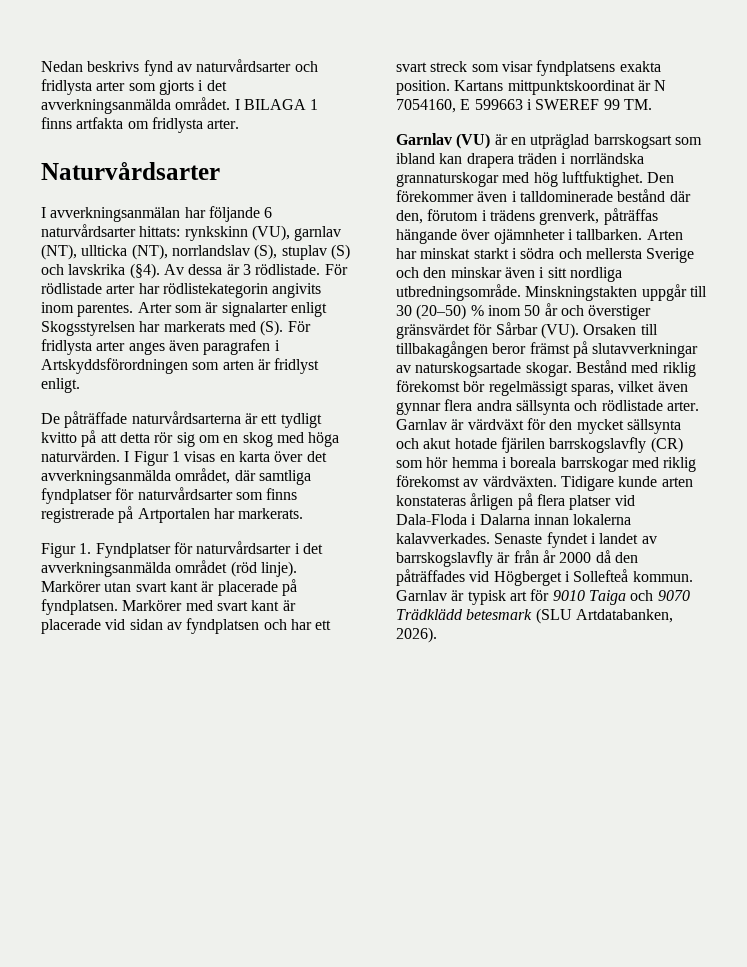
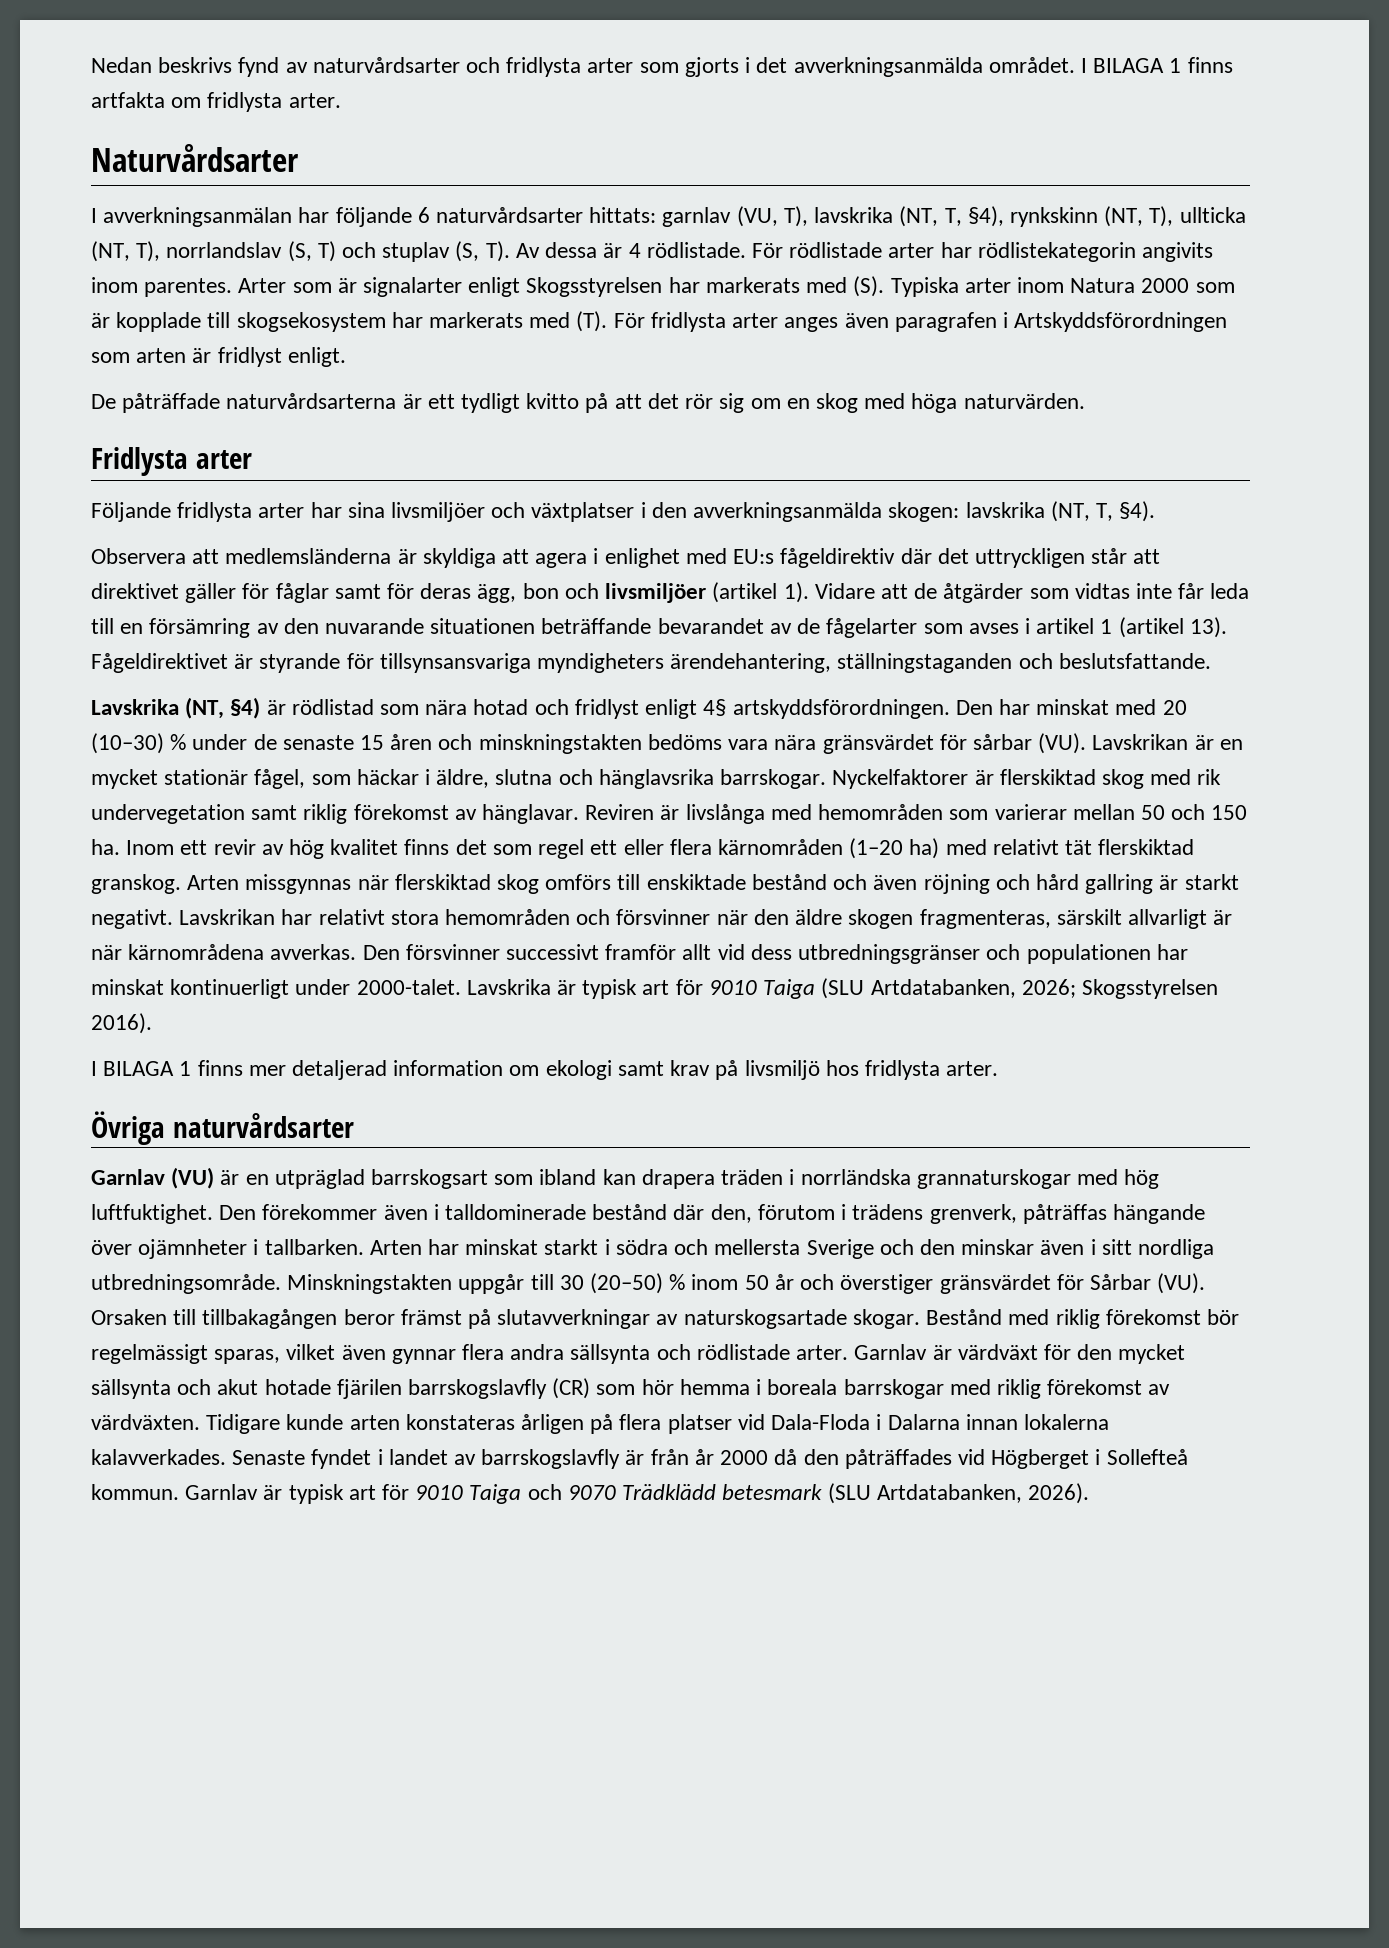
- I avverkningsanmälan har följande 6 naturvårdsarter hittats: rynkskinn (VU), garnlav (NT), ullticka (NT), norrlandslav (S), stuplav (S) och lavskrika (§4). Av dessa är 3 rödlistade.
+ I avverkningsanmälan har följande 6 naturvårdsarter hittats: garnlav (VU, T), lavskrika (NT, T, §4), rynkskinn (NT, T), ullticka (NT, T), norrlandslav (S, T) och stuplav (S, T). Av dessa är 4 rödlistade.
- Arter som är signalarter enligt Skogsstyrelsen har markerats med (S). För fridlysta arter anges även paragrafen i Artskyddsförordningen som arten är fridlyst enligt.
+ Arter som är signalarter enligt Skogsstyrelsen har markerats med (S). Typiska arter inom Natura 2000 som är kopplade till skogsekosystem har markerats med (T). För fridlysta arter anges även paragrafen i Artskyddsförordningen som arten är fridlyst enligt.
- De påträffade naturvårdsarterna är ett tydligt kvitto på att detta rör sig om en skog med höga naturvärden. I Figur 1 visas en karta över det avverkningsanmälda området, där samtliga fyndplatser för naturvårdsarter som finns registrerade på Artportalen har markerats.
- Figur 1. Fyndplatser för naturvårdsarter i det avverkningsanmälda området (röd linje). Markörer utan svart kant är placerade på fyndplatsen. Markörer med svart kant är placerade vid sidan av fyndplatsen och har ett svart streck som visar fyndplatsens exakta position. Kartans mittpunktskoordinat är N 7054160, E 599663 i SWEREF 99 TM.
+ De påträffade naturvårdsarterna är ett tydligt kvitto på att det rör sig om en skog med höga naturvärden.
+ Fridlysta arter
+ Följande fridlysta arter har sina livsmiljöer och växtplatser i den avverkningsanmälda skogen: lavskrika (NT, T, §4).
+ Observera att medlemsländerna är skyldiga att agera i enlighet med EU:s fågeldirektiv där det uttryckligen står att direktivet gäller för fåglar samt för deras ägg, bon och livsmiljöer (artikel 1). Vidare att de åtgärder som vidtas inte får leda till en försämring av den nuvarande situationen beträffande bevarandet av de fågelarter som avses i artikel 1 (artikel 13). Fågeldirektivet är styrande för tillsynsansvariga myndigheters ärendehantering, ställningstaganden och beslutsfattande.
+ Lavskrika (NT, §4) är rödlistad som nära hotad och fridlyst enligt 4§ artskyddsförordningen. Den har minskat med 20 (10–30) % under de senaste 15 åren och minskningstakten bedöms vara nära gränsvärdet för sårbar (VU). Lavskrikan är en mycket stationär fågel, som häckar i äldre, slutna och hänglavsrika barrskogar. Nyckelfaktorer är flerskiktad skog med rik undervegetation samt riklig förekomst av hänglavar. Reviren är livslånga med hemområden som varierar mellan 50 och 150 ha. Inom ett revir av hög kvalitet finns det som regel ett eller flera kärnområden (1–20 ha) med relativt tät flerskiktad granskog. Arten missgynnas när flerskiktad skog omförs till enskiktade bestånd och även röjning och hård gallring är starkt negativt. Lavskrikan har relativt stora hemområden och försvinner när den äldre skogen fragmenteras, särskilt allvarligt är när kärnområdena avverkas. Den försvinner successivt framför allt vid dess utbredningsgränser och populationen har minskat kontinuerligt under 2000-talet. Lavskrika är typisk art för 9010 Taiga (SLU Artdatabanken, 2026; Skogsstyrelsen 2016).
+ I BILAGA 1 finns mer detaljerad information om ekologi samt krav på livsmiljö hos fridlysta arter.
+ Övriga naturvårdsarter

